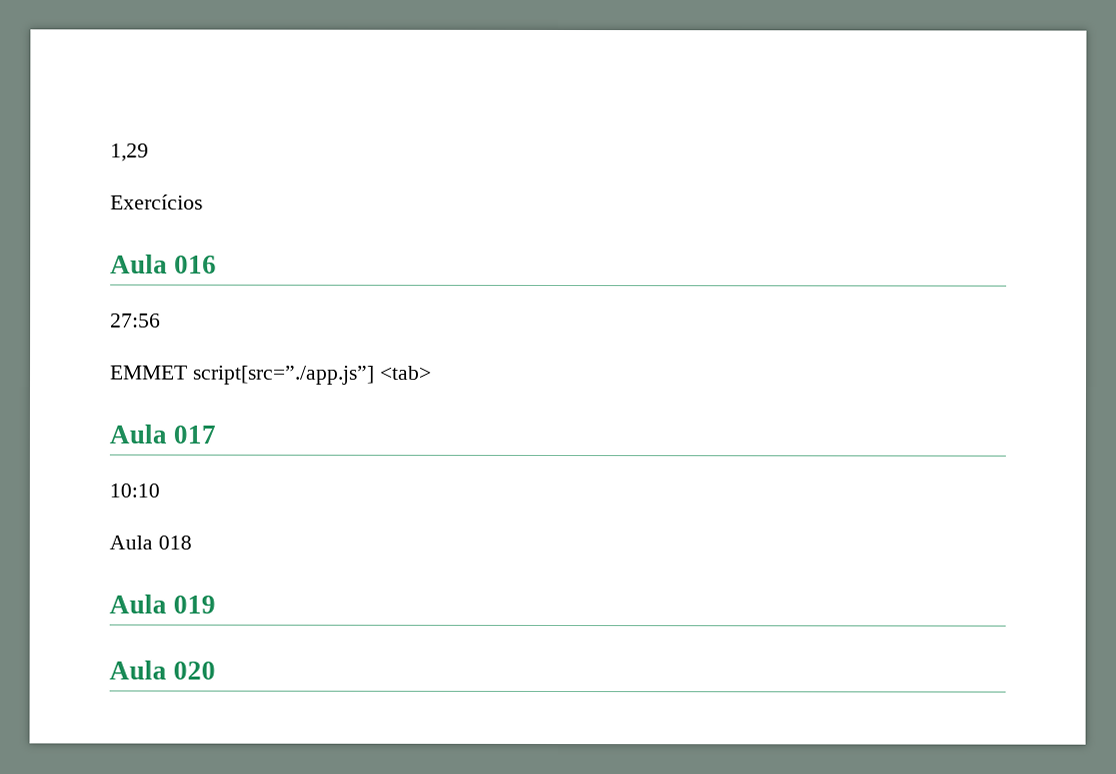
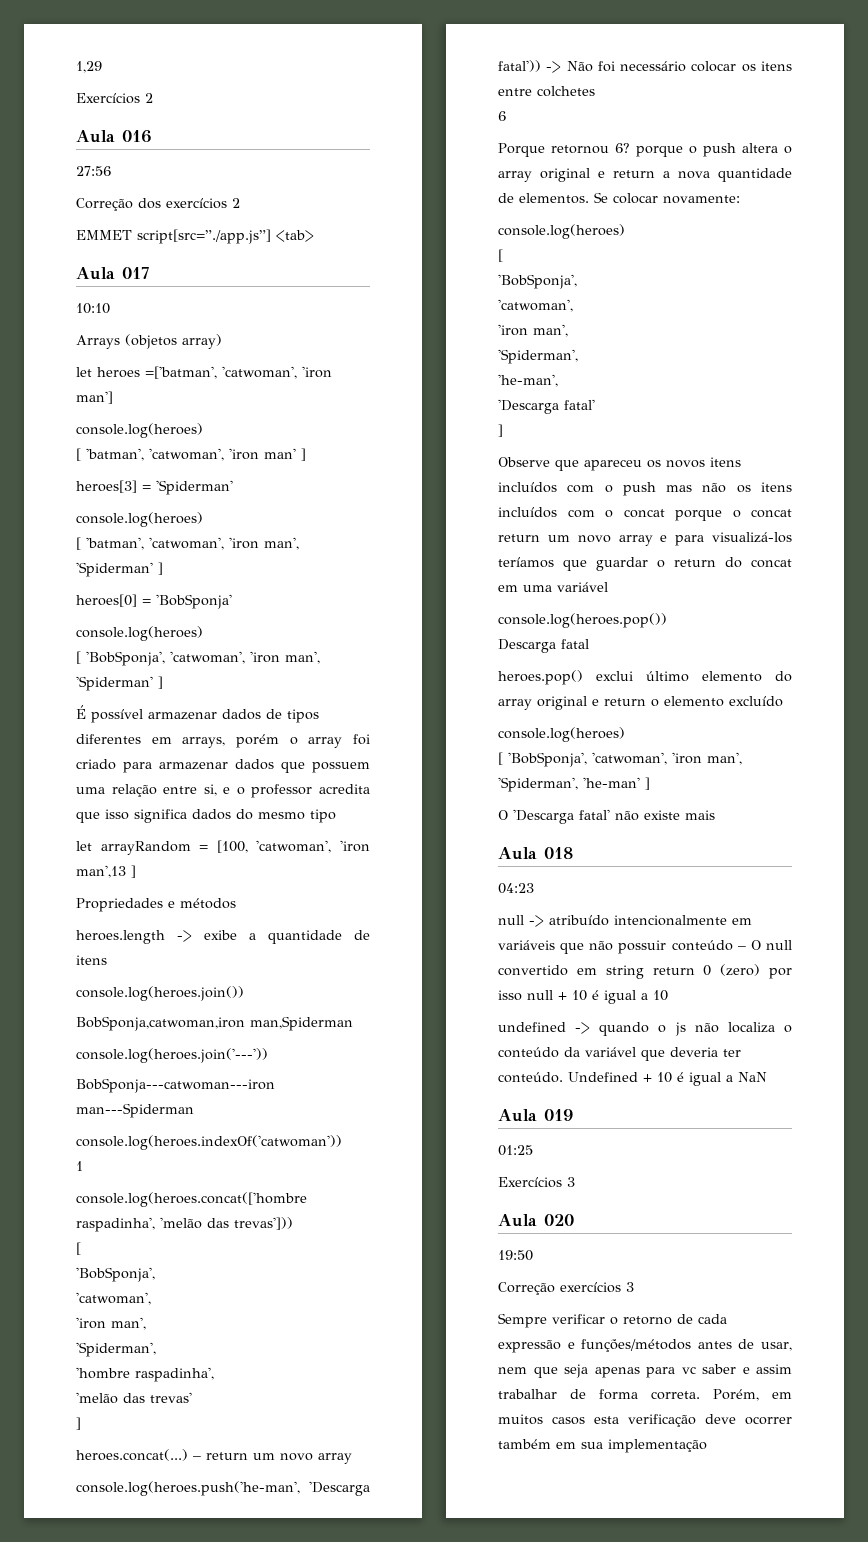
- Exercícios
+ Exercícios 2
+ Correção dos exercícios 2
+ Arrays (objetos array)
+ let heroes =['batman', 'catwoman', 'iron man']
+ console.log(heroes)
+ [ 'batman', 'catwoman', 'iron man' ]
+ heroes[3] = 'Spiderman'
+ console.log(heroes)
+ [ 'batman', 'catwoman', 'iron man', 'Spiderman' ]
+ heroes[0] = 'BobSponja'
+ console.log(heroes)
+ [ 'BobSponja', 'catwoman', 'iron man', 'Spiderman' ]
+ É possível armazenar dados de tipos diferentes em arrays, porém o array foi criado para armazenar dados que possuem uma relação entre si, e o professor acredita que isso significa dados do mesmo tipo
+ let arrayRandom = [100, 'catwoman', 'iron man',13 ]
+ Propriedades e métodos
+ heroes.length -> exibe a quantidade de itens
+ console.log(heroes.join())
+ BobSponja,catwoman,iron man,Spiderman
+ console.log(heroes.join('---'))
+ BobSponja---catwoman---iron man---Spiderman
+ console.log(heroes.indexOf('catwoman'))
+ 1
+ console.log(heroes.concat(['hombre raspadinha', 'melão das trevas']))
+ [
+ 'BobSponja',
+ 'catwoman',
+ 'iron man',
+ 'Spiderman',
+ 'hombre raspadinha',
+ 'melão das trevas'
+ ]
+ heroes.concat(...) – return um novo array
+ console.log(heroes.push('he-man', 'Descarga fatal')) -> Não foi necessário colocar os itens entre colchetes
+ 6
+ Porque retornou 6? porque o push altera o array original e return a nova quantidade de elementos. Se colocar novamente:
+ console.log(heroes)
+ [
+ 'BobSponja',
+ 'catwoman',
+ 'iron man',
+ 'Spiderman',
+ 'he-man',
+ 'Descarga fatal'
+ ]
+ Observe que apareceu os novos itens incluídos com o push mas não os itens incluídos com o concat porque o concat return um novo array e para visualizá-los teríamos que guardar o return do concat em uma variável
+ console.log(heroes.pop())
+ Descarga fatal
+ heroes.pop() exclui último elemento do array original e return o elemento excluído
+ console.log(heroes)
+ [ 'BobSponja', 'catwoman', 'iron man', 'Spiderman', 'he-man' ]
+ O 'Descarga fatal' não existe mais
  Aula 018
+ 04:23
+ null -> atribuído intencionalmente em variáveis que não possuir conteúdo – O null convertido em string return 0 (zero) por isso null + 10 é igual a 10
+ undefined -> quando o js não localiza o conteúdo da variável que deveria ter conteúdo. Undefined + 10 é igual a NaN
+ 01:25
+ Exercícios 3
+ 19:50
+ Correção exercícios 3
+ Sempre verificar o retorno de cada expressão e funções/métodos antes de usar, nem que seja apenas para vc saber e assim trabalhar de forma correta. Porém, em muitos casos esta verificação deve ocorrer também em sua implementação

